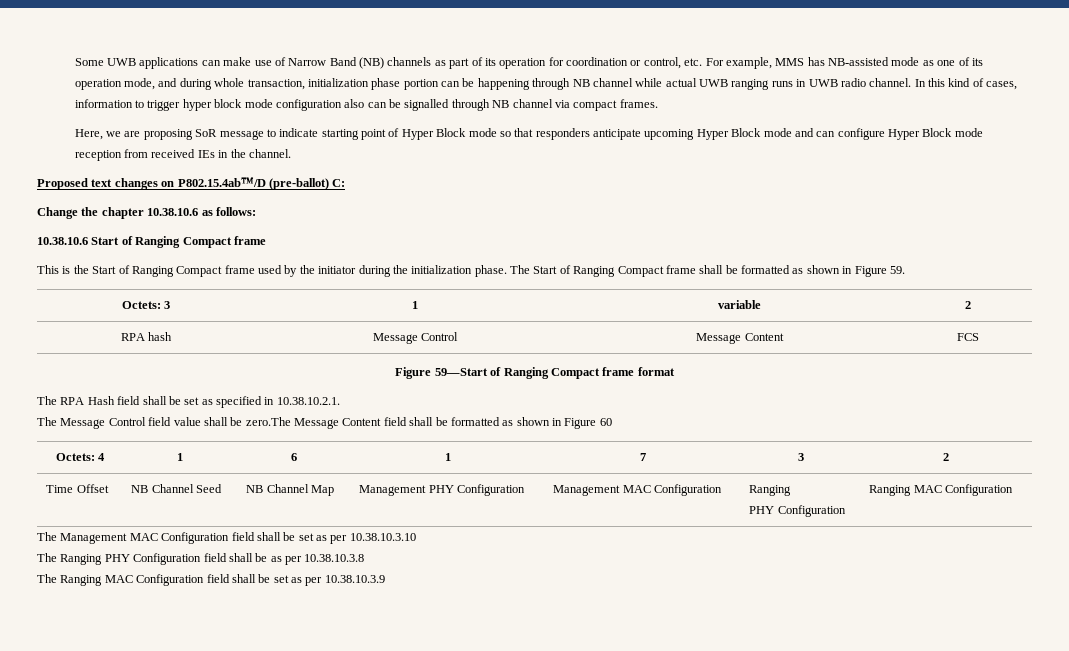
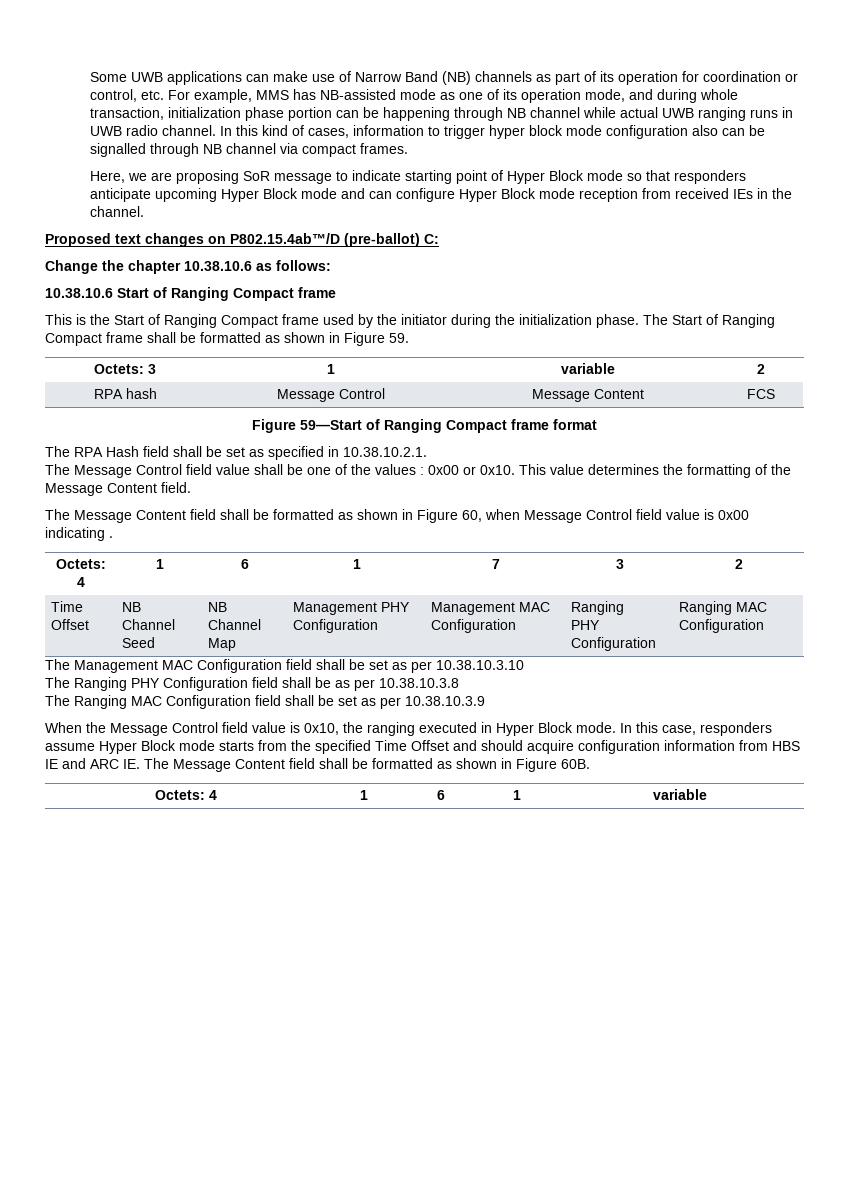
- The Message Control field value shall be zero.The Message Content field shall be formatted as shown in Figure 60
+ The Message Control field value shall be one of the values : 0x00 or 0x10. This value determines the formatting of the Message Content field.
+ The Message Content field shall be formatted as shown in Figure 60, when Message Control field value is 0x00 indicating .
+ When the Message Control field value is 0x10, the ranging executed in Hyper Block mode. In this case, responders assume Hyper Block mode starts from the specified Time Offset and should acquire configuration information from HBS IE and ARC IE. The Message Content field shall be formatted as shown in Figure 60B.
+ Octets: 4 | 1 | 6 | 1 | variable

